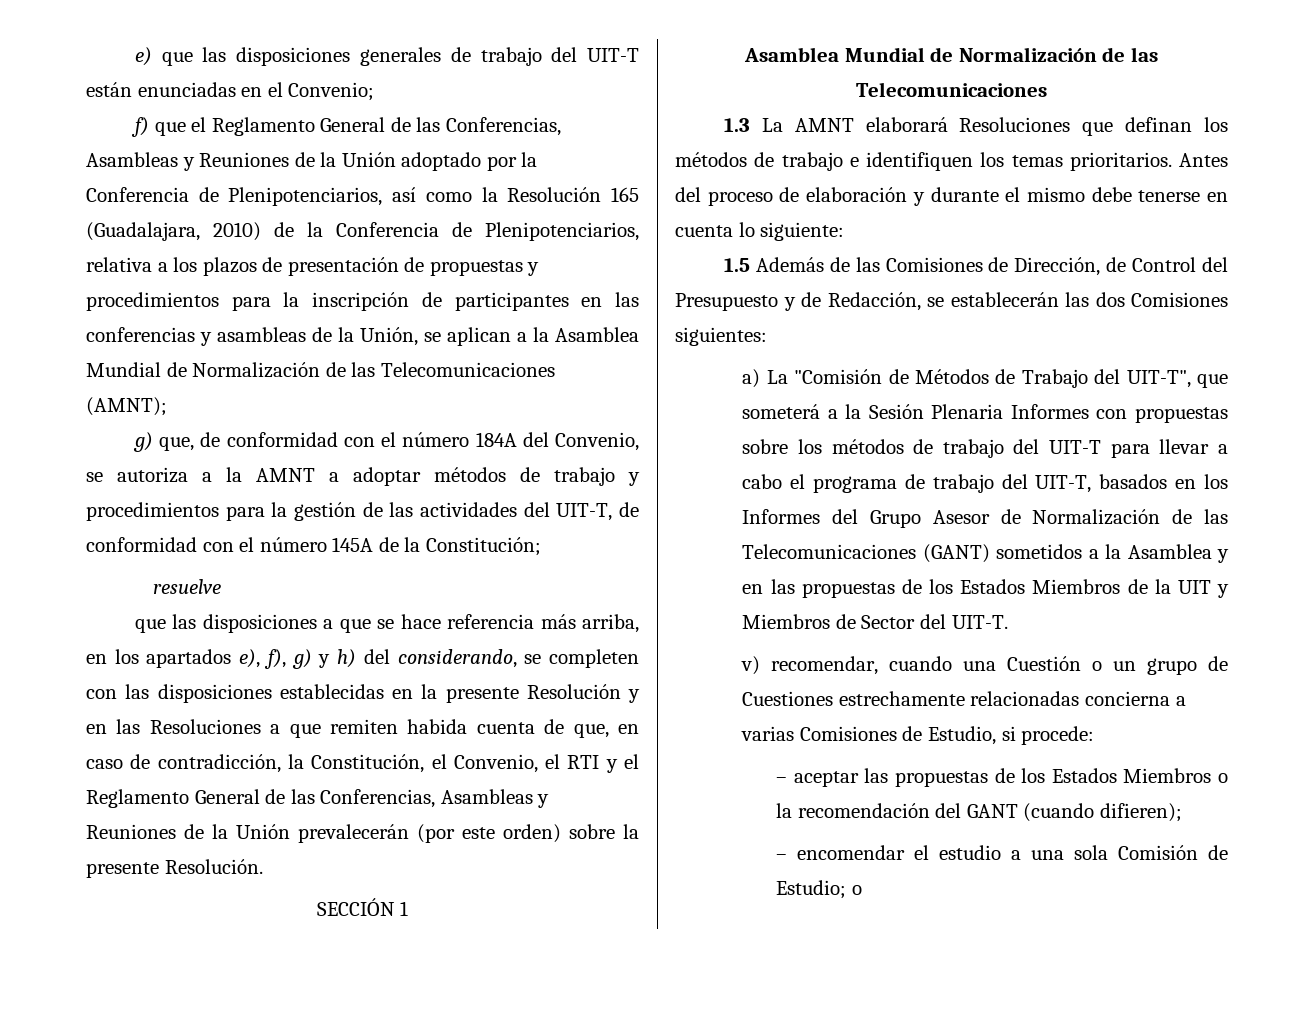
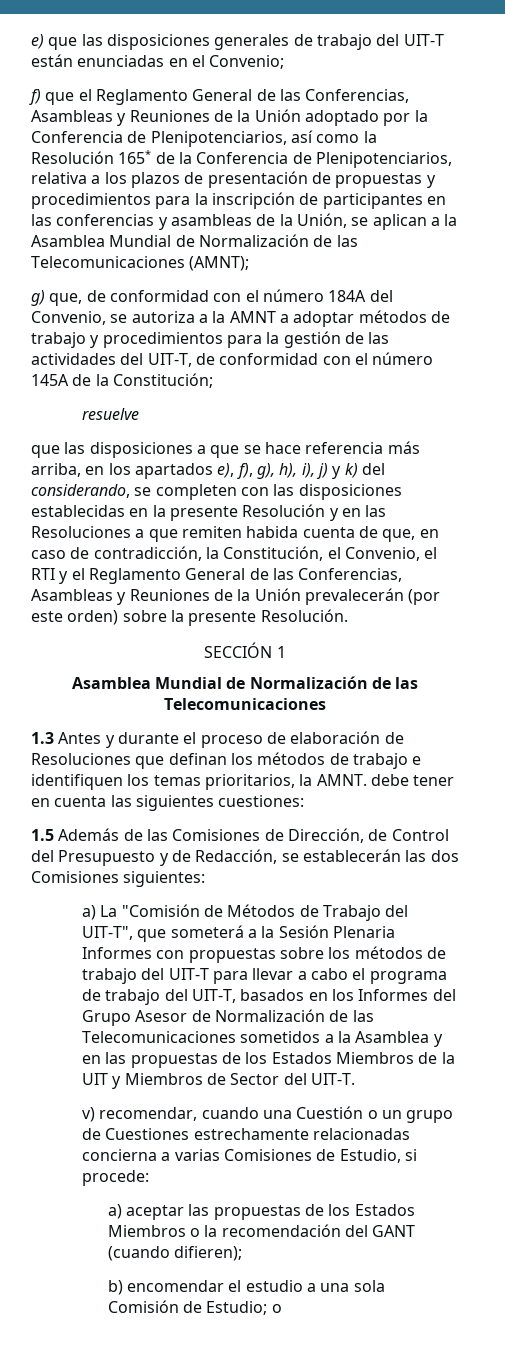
- f) que el Reglamento General de las Conferencias, Asambleas y Reuniones de la Unión adoptado por la Conferencia de Plenipotenciarios, así como la Resolución 165 (Guadalajara, 2010) de la Conferencia de Plenipotenciarios, relativa a los plazos de presentación de propuestas y procedimientos para la inscripción de participantes en las conferencias y asambleas de la Unión, se aplican a la Asamblea Mundial de Normalización de las Telecomunicaciones (AMNT);
+ f) que el Reglamento General de las Conferencias, Asambleas y Reuniones de la Unión adoptado por la Conferencia de Plenipotenciarios, así como la Resolución 165* de la Conferencia de Plenipotenciarios, relativa a los plazos de presentación de propuestas y procedimientos para la inscripción de participantes en las conferencias y asambleas de la Unión, se aplican a la Asamblea Mundial de Normalización de las Telecomunicaciones (AMNT);
- que las disposiciones a que se hace referencia más arriba, en los apartados e), f), g) y h) del considerando, se completen con las disposiciones establecidas en la presente Resolución y en las Resoluciones a que remiten habida cuenta de que, en caso de contradicción, la Constitución, el Convenio, el RTI y el Reglamento General de las Conferencias, Asambleas y Reuniones de la Unión prevalecerán (por este orden) sobre la presente Resolución.
+ que las disposiciones a que se hace referencia más arriba, en los apartados e), f), g), h), i), j) y k) del considerando, se completen con las disposiciones establecidas en la presente Resolución y en las Resoluciones a que remiten habida cuenta de que, en caso de contradicción, la Constitución, el Convenio, el RTI y el Reglamento General de las Conferencias, Asambleas y Reuniones de la Unión prevalecerán (por este orden) sobre la presente Resolución.
- 1.3 La AMNT elaborará Resoluciones que definan los métodos de trabajo e identifiquen los temas prioritarios. Antes del proceso de elaboración y durante el mismo debe tenerse en cuenta lo siguiente:
+ 1.3 Antes y durante el proceso de elaboración de Resoluciones que definan los métodos de trabajo e identifiquen los temas prioritarios, la AMNT. debe tener en cuenta las siguientes cuestiones:
- a) La "Comisión de Métodos de Trabajo del UIT-T", que someterá a la Sesión Plenaria Informes con propuestas sobre los métodos de trabajo del UIT-T para llevar a cabo el programa de trabajo del UIT-T, basados en los Informes del Grupo Asesor de Normalización de las Telecomunicaciones (GANT) sometidos a la Asamblea y en las propuestas de los Estados Miembros de la UIT y Miembros de Sector del UIT-T.
+ a) La "Comisión de Métodos de Trabajo del UIT-T", que someterá a la Sesión Plenaria Informes con propuestas sobre los métodos de trabajo del UIT-T para llevar a cabo el programa de trabajo del UIT-T, basados en los Informes del Grupo Asesor de Normalización de las Telecomunicaciones sometidos a la Asamblea y en las propuestas de los Estados Miembros de la UIT y Miembros de Sector del UIT-T.
- – aceptar las propuestas de los Estados Miembros o la recomendación del GANT (cuando difieren);
+ a) aceptar las propuestas de los Estados Miembros o la recomendación del GANT (cuando difieren);
- – encomendar el estudio a una sola Comisión de Estudio; o
+ b) encomendar el estudio a una sola Comisión de Estudio; o

